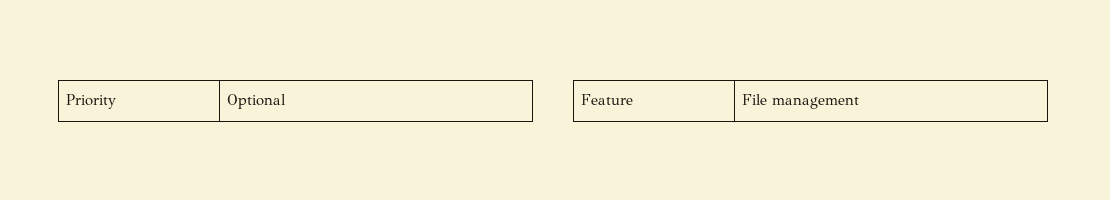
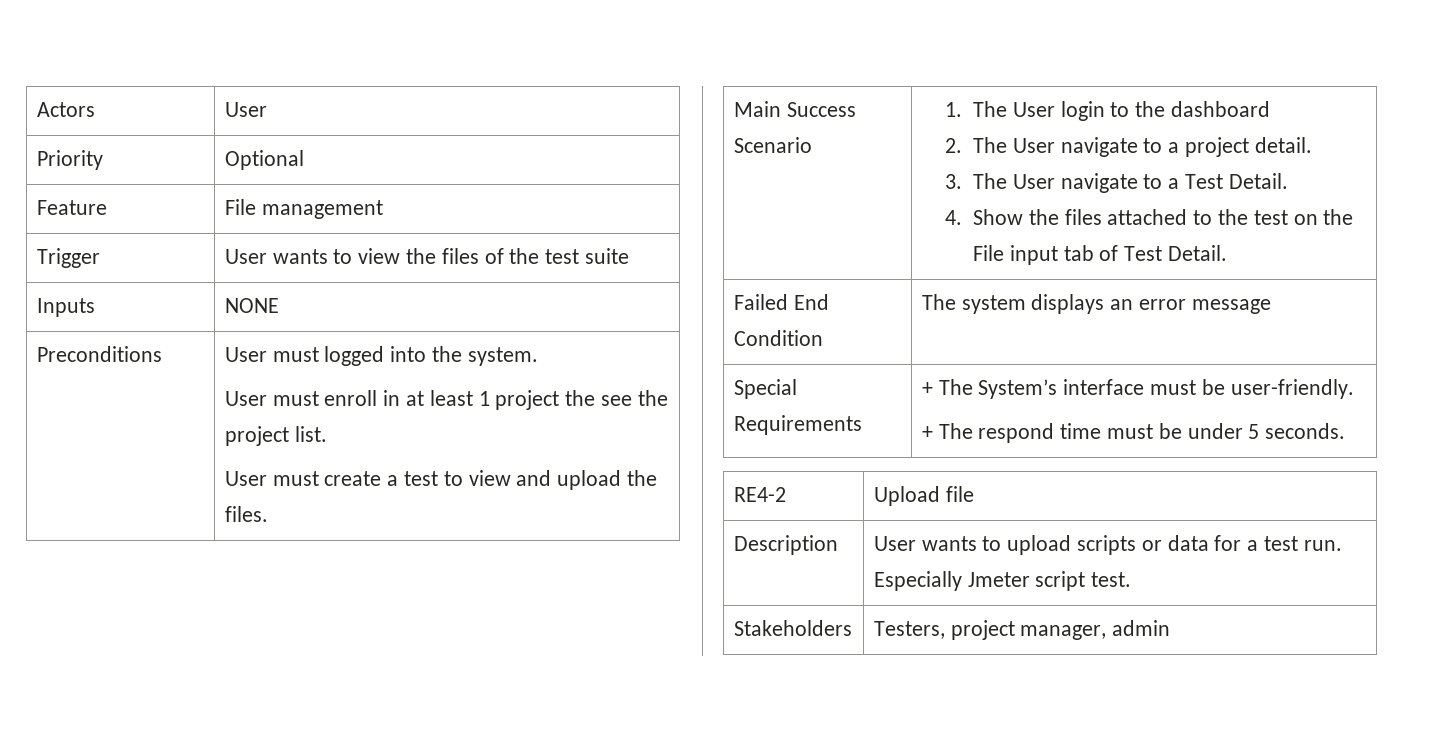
+ Actors | User
+ Trigger | User wants to view the files of the test suite
+ Inputs | NONE
+ Preconditions | User must logged into the system.
+ User must enroll in at least 1 project the see the project list.
+ User must create a test to view and upload the files.
+ Main Success Scenario | 1. The User login to the dashboard
+ 2. The User navigate to a project detail.
+ 3. The User navigate to a Test Detail.
+ 4. Show the files attached to the test on the File input tab of Test Detail.
+ Failed End Condition | The system displays an error message
+ Special Requirements | + The System’s interface must be user-friendly.
+ + The respond time must be under 5 seconds.
+ RE4-2 | Upload file
+ Description | User wants to upload scripts or data for a test run. Especially Jmeter script test.
+ Stakeholders | Testers, project manager, admin

